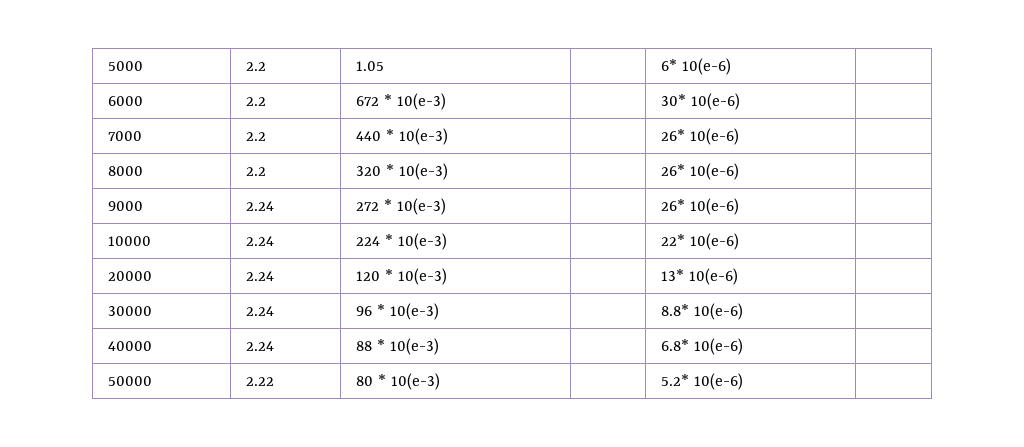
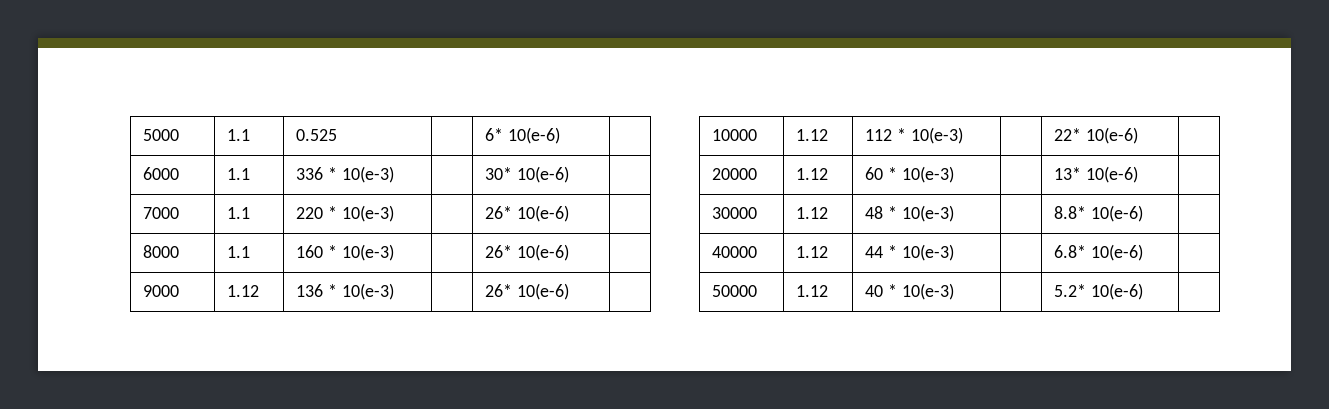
- 5000 | 2.2 | 1.05 | | 6* 10(e-6) |
+ 5000 | 1.1 | 0.525 | | 6* 10(e-6) |
- 6000 | 2.2 | 672 * 10(e-3) | | 30* 10(e-6) |
+ 6000 | 1.1 | 336 * 10(e-3) | | 30* 10(e-6) |
- 7000 | 2.2 | 440 * 10(e-3) | | 26* 10(e-6) |
+ 7000 | 1.1 | 220 * 10(e-3) | | 26* 10(e-6) |
- 8000 | 2.2 | 320 * 10(e-3) | | 26* 10(e-6) |
+ 8000 | 1.1 | 160 * 10(e-3) | | 26* 10(e-6) |
- 9000 | 2.24 | 272 * 10(e-3) | | 26* 10(e-6) |
+ 9000 | 1.12 | 136 * 10(e-3) | | 26* 10(e-6) |
- 10000 | 2.24 | 224 * 10(e-3) | | 22* 10(e-6) |
+ 10000 | 1.12 | 112 * 10(e-3) | | 22* 10(e-6) |
- 20000 | 2.24 | 120 * 10(e-3) | | 13* 10(e-6) |
+ 20000 | 1.12 | 60 * 10(e-3) | | 13* 10(e-6) |
- 30000 | 2.24 | 96 * 10(e-3) | | 8.8* 10(e-6) |
+ 30000 | 1.12 | 48 * 10(e-3) | | 8.8* 10(e-6) |
- 40000 | 2.24 | 88 * 10(e-3) | | 6.8* 10(e-6) |
+ 40000 | 1.12 | 44 * 10(e-3) | | 6.8* 10(e-6) |
- 50000 | 2.22 | 80 * 10(e-3) | | 5.2* 10(e-6) |
+ 50000 | 1.12 | 40 * 10(e-3) | | 5.2* 10(e-6) |

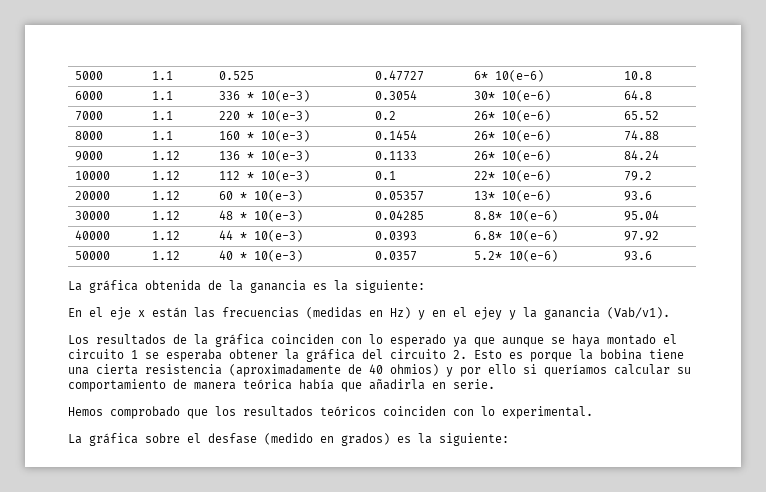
- 5000 | 1.1 | 0.525 | | 6* 10(e-6) |
+ 5000 | 1.1 | 0.525 | 0.47727 | 6* 10(e-6) | 10.8
- 6000 | 1.1 | 336 * 10(e-3) | | 30* 10(e-6) |
+ 6000 | 1.1 | 336 * 10(e-3) | 0.3054 | 30* 10(e-6) | 64.8
- 7000 | 1.1 | 220 * 10(e-3) | | 26* 10(e-6) |
+ 7000 | 1.1 | 220 * 10(e-3) | 0.2 | 26* 10(e-6) | 65.52
- 8000 | 1.1 | 160 * 10(e-3) | | 26* 10(e-6) |
+ 8000 | 1.1 | 160 * 10(e-3) | 0.1454 | 26* 10(e-6) | 74.88
- 9000 | 1.12 | 136 * 10(e-3) | | 26* 10(e-6) |
+ 9000 | 1.12 | 136 * 10(e-3) | 0.1133 | 26* 10(e-6) | 84.24
- 10000 | 1.12 | 112 * 10(e-3) | | 22* 10(e-6) |
+ 10000 | 1.12 | 112 * 10(e-3) | 0.1 | 22* 10(e-6) | 79.2
- 20000 | 1.12 | 60 * 10(e-3) | | 13* 10(e-6) |
+ 20000 | 1.12 | 60 * 10(e-3) | 0.05357 | 13* 10(e-6) | 93.6
- 30000 | 1.12 | 48 * 10(e-3) | | 8.8* 10(e-6) |
+ 30000 | 1.12 | 48 * 10(e-3) | 0.04285 | 8.8* 10(e-6) | 95.04
- 40000 | 1.12 | 44 * 10(e-3) | | 6.8* 10(e-6) |
+ 40000 | 1.12 | 44 * 10(e-3) | 0.0393 | 6.8* 10(e-6) | 97.92
- 50000 | 1.12 | 40 * 10(e-3) | | 5.2* 10(e-6) |
+ 50000 | 1.12 | 40 * 10(e-3) | 0.0357 | 5.2* 10(e-6) | 93.6
+ La gráfica obtenida de la ganancia es la siguiente:
+ En el eje x están las frecuencias (medidas en Hz) y en el ejey y la ganancia (Vab/v1).
+ Los resultados de la gráfica coinciden con lo esperado ya que aunque se haya montado el circuito 1 se esperaba obtener la gráfica del circuito 2. Esto es porque la bobina tiene una cierta resistencia (aproximadamente de 40 ohmios) y por ello si queríamos calcular su comportamiento de manera teórica había que añadirla en serie.
+ Hemos comprobado que los resultados teóricos coinciden con lo experimental.
+ La gráfica sobre el desfase (medido en grados) es la siguiente:

